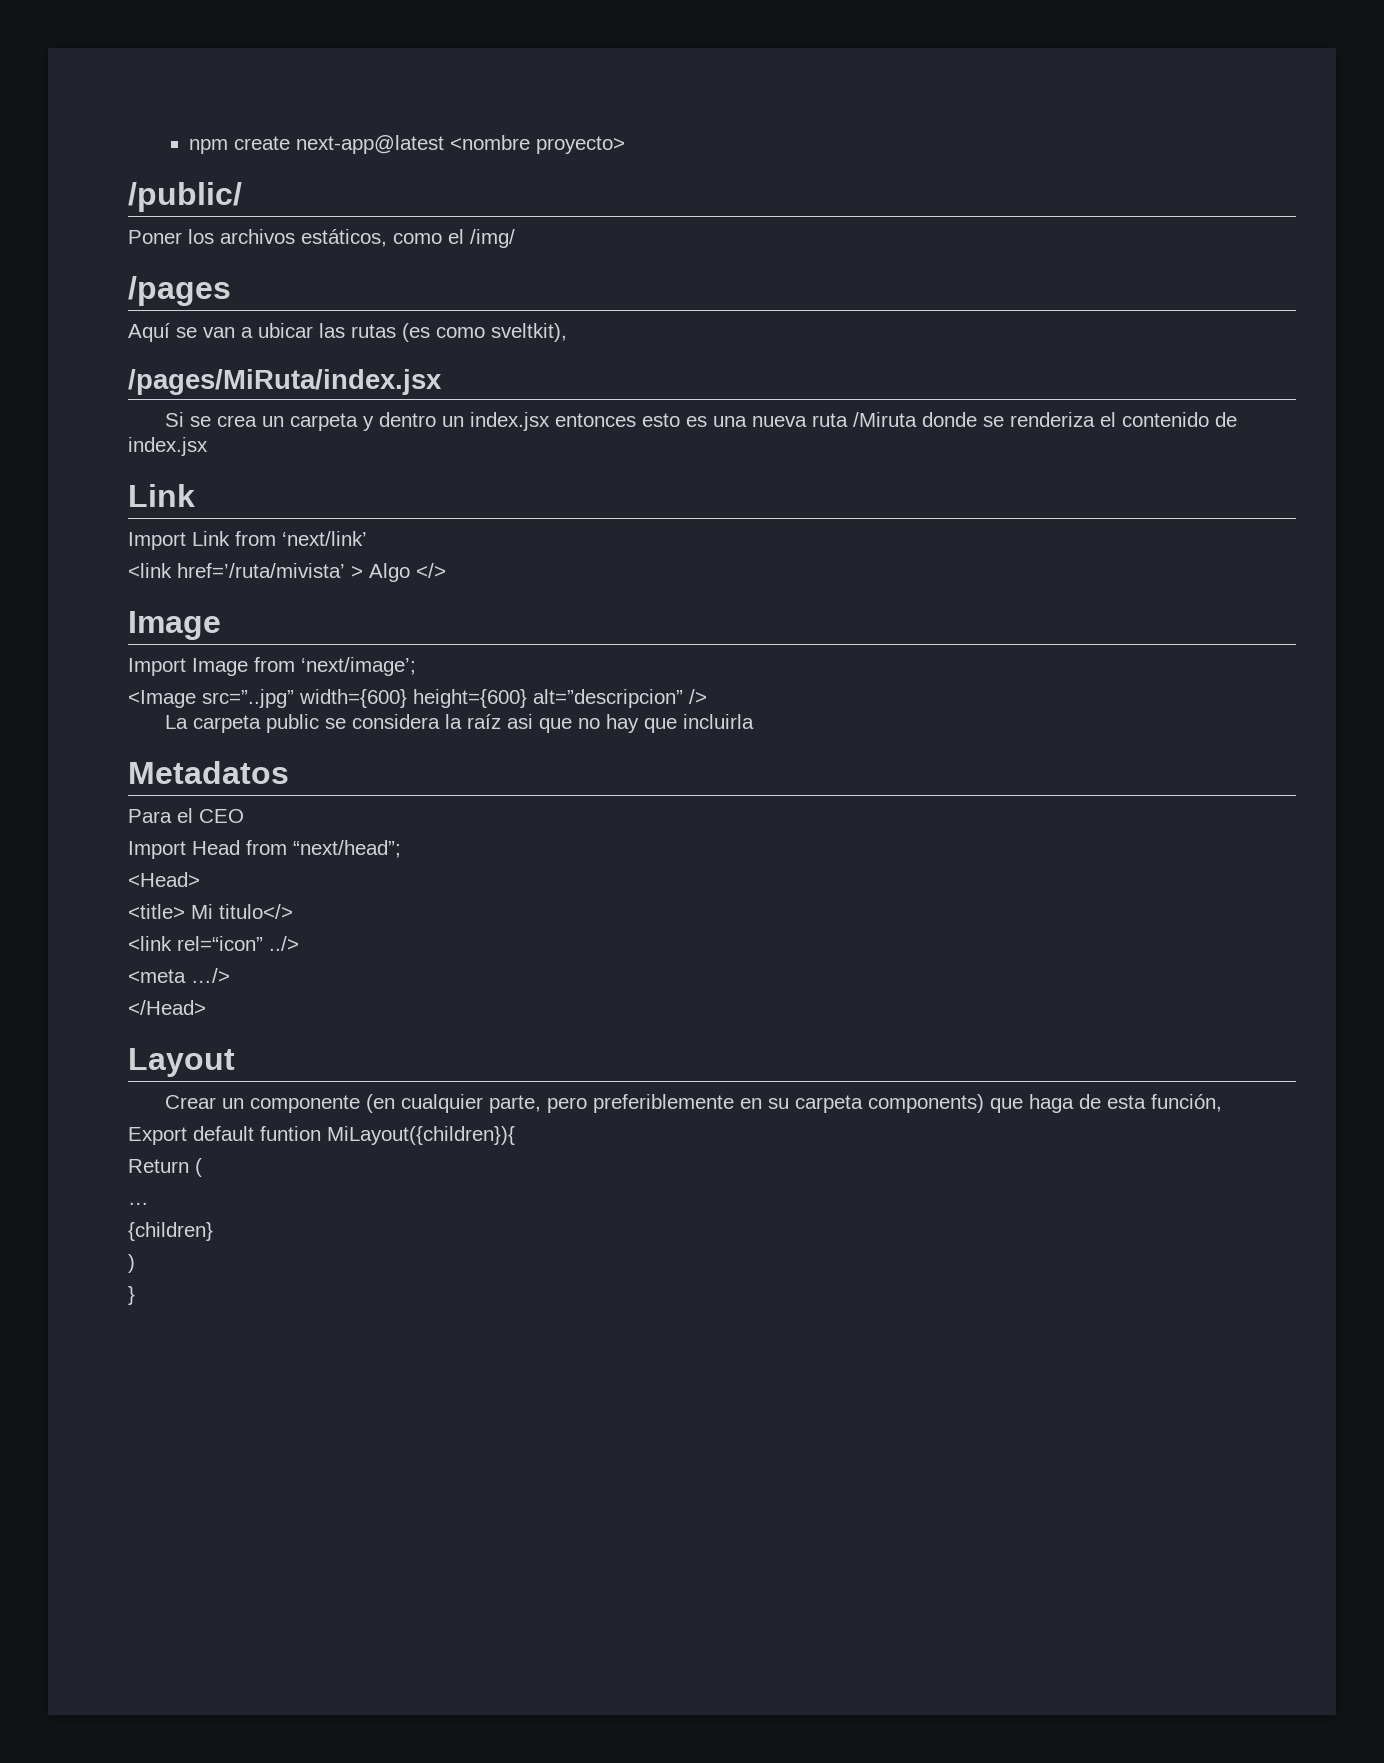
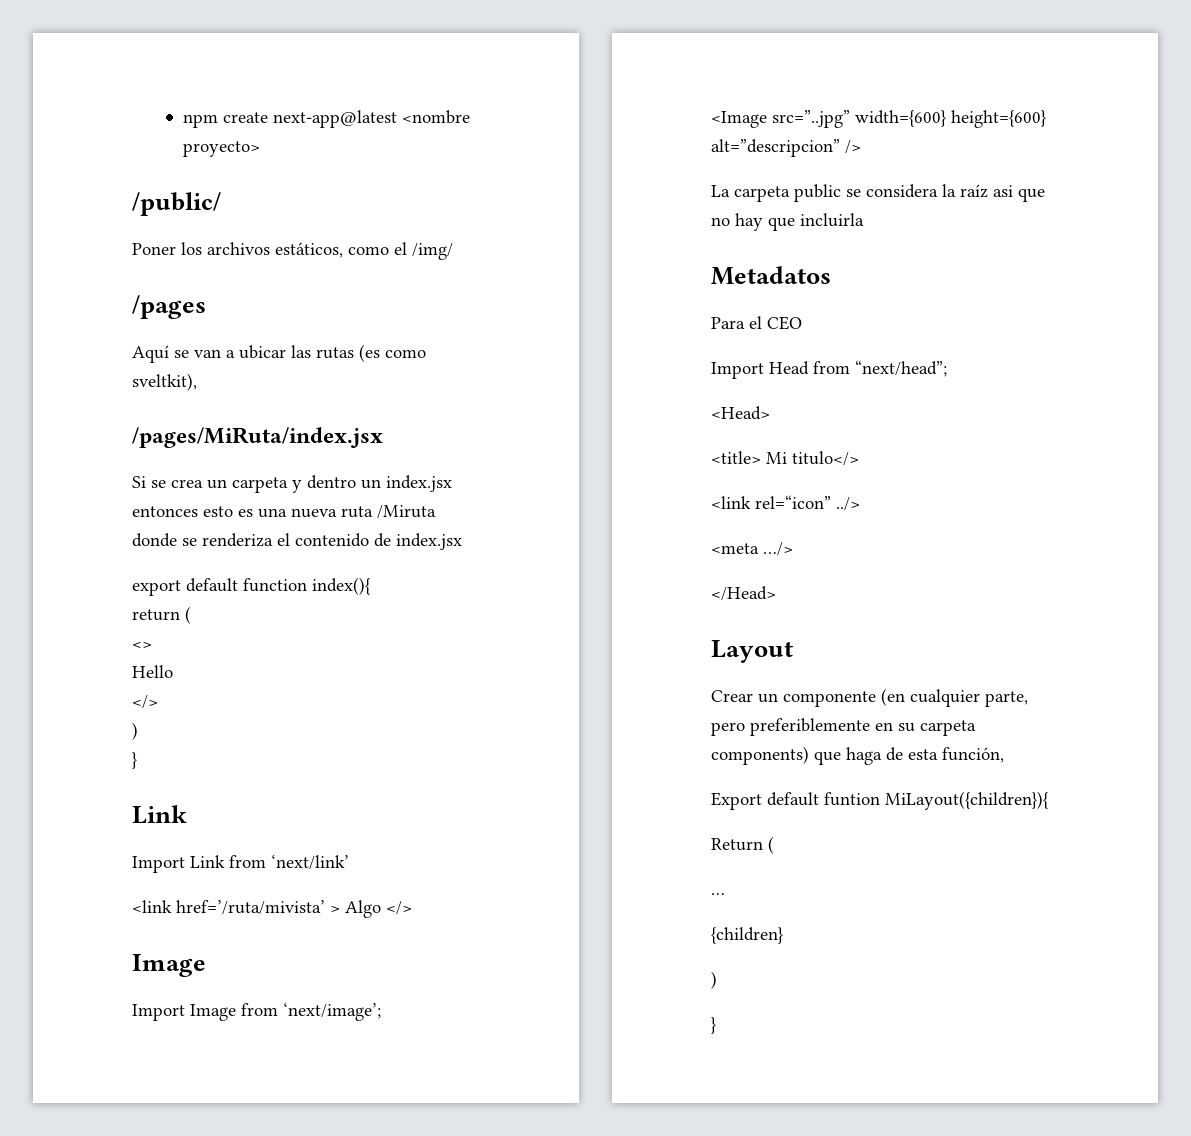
+ export default function index(){
+ return (
+ <>
+ Hello
+ </>
+ )
+ }

